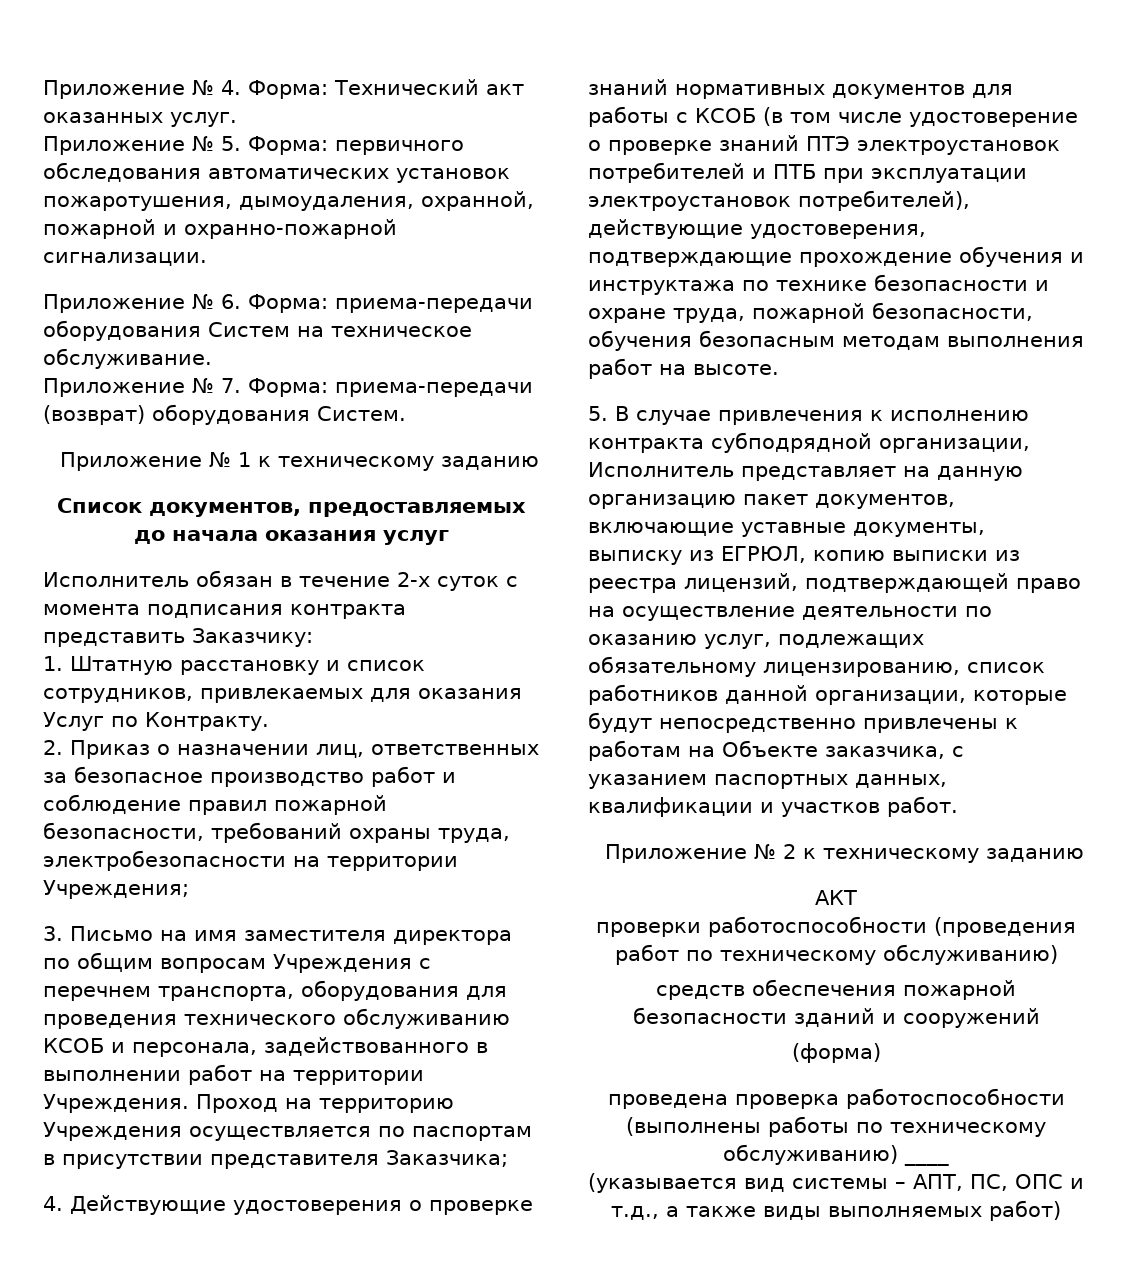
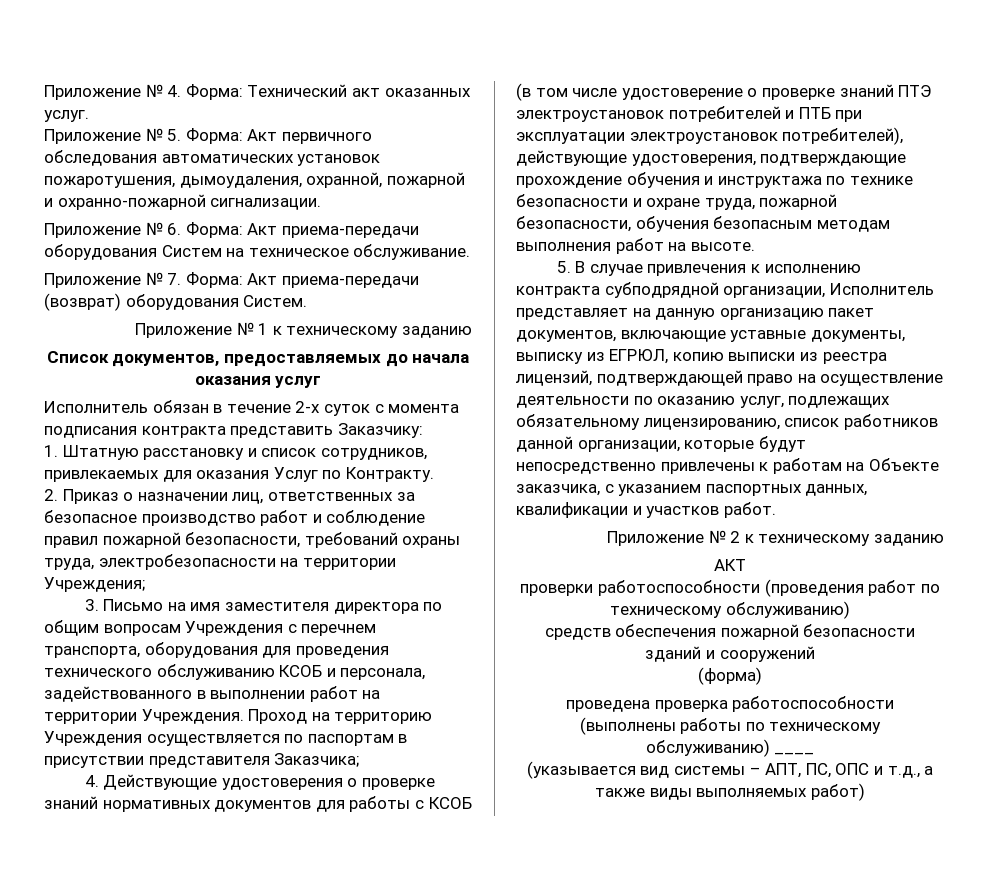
- Приложение № 5. Форма: первичного обследования автоматических установок пожаротушения, дымоудаления, охранной, пожарной и охранно-пожарной сигнализации.
+ Приложение № 5. Форма: Акт первичного обследования автоматических установок пожаротушения, дымоудаления, охранной, пожарной и охранно-пожарной сигнализации.
- Приложение № 6. Форма: приема-передачи оборудования Систем на техническое обслуживание.
+ Приложение № 6. Форма: Акт приема-передачи оборудования Систем на техническое обслуживание.
- Приложение № 7. Форма: приема-передачи (возврат) оборудования Систем.
+ Приложение № 7. Форма: Акт приема-передачи (возврат) оборудования Систем.

